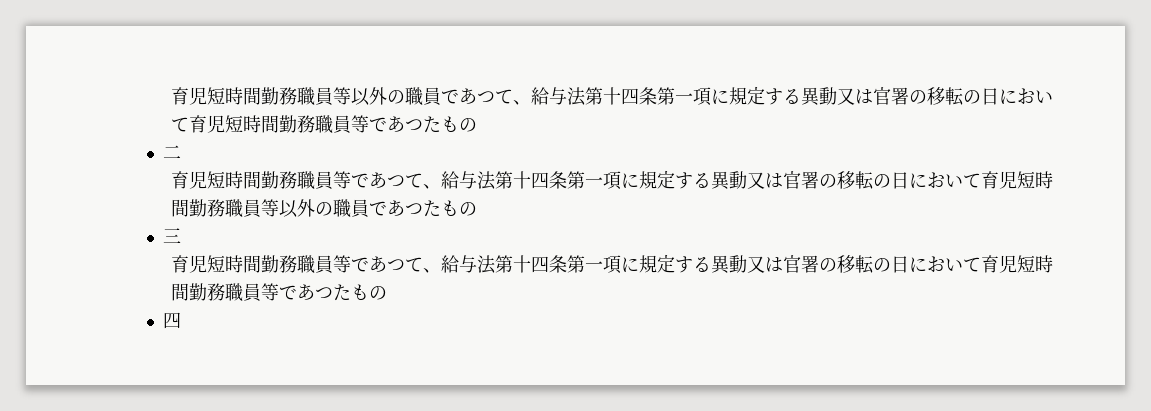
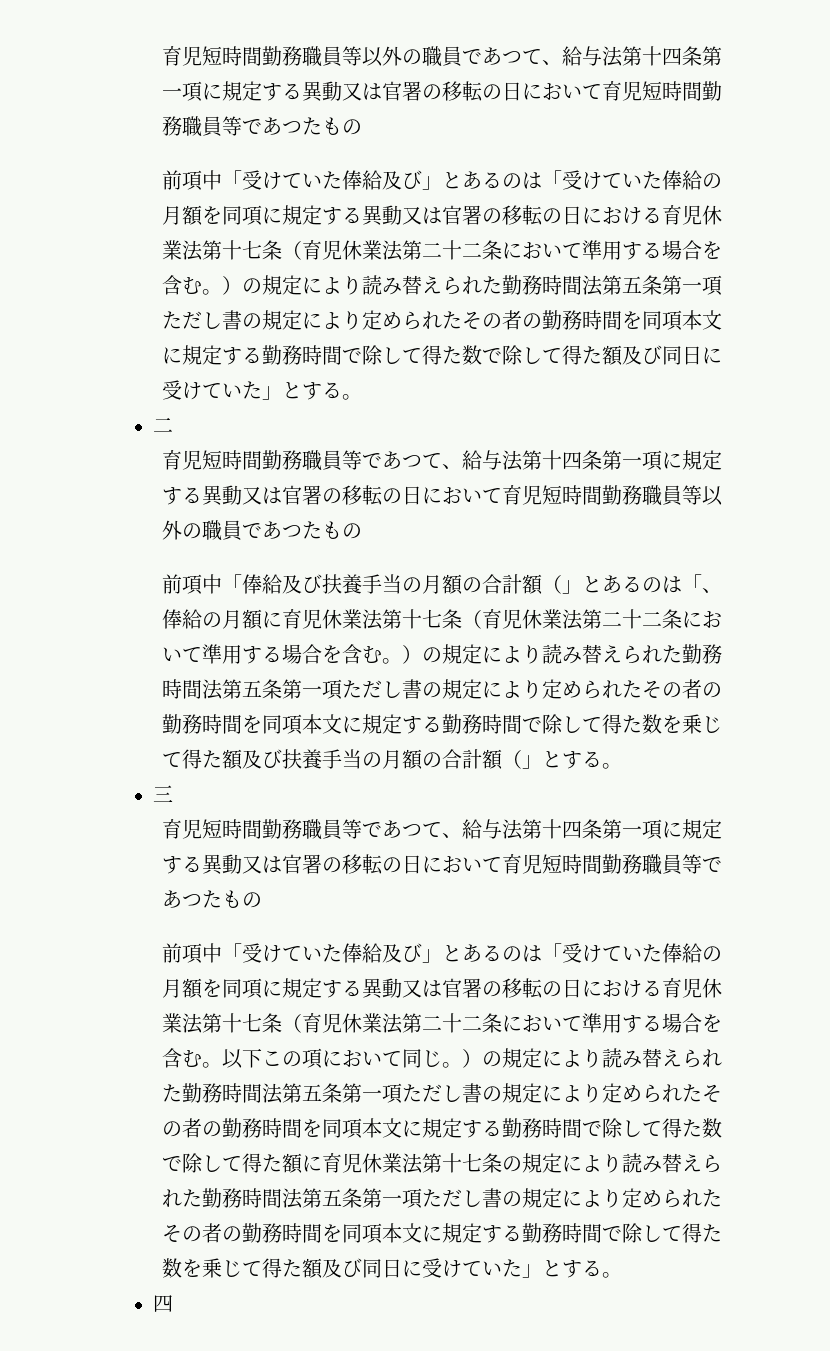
+ 前項中「受けていた俸給及び」とあるのは「受けていた俸給の月額を同項に規定する異動又は官署の移転の日における育児休業法第十七条（育児休業法第二十二条において準用する場合を含む。）の規定により読み替えられた勤務時間法第五条第一項ただし書の規定により定められたその者の勤務時間を同項本文に規定する勤務時間で除して得た数で除して得た額及び同日に受けていた」とする。
+ 前項中「俸給及び扶養手当の月額の合計額（」とあるのは「、俸給の月額に育児休業法第十七条（育児休業法第二十二条において準用する場合を含む。）の規定により読み替えられた勤務時間法第五条第一項ただし書の規定により定められたその者の勤務時間を同項本文に規定する勤務時間で除して得た数を乗じて得た額及び扶養手当の月額の合計額（」とする。
+ 前項中「受けていた俸給及び」とあるのは「受けていた俸給の月額を同項に規定する異動又は官署の移転の日における育児休業法第十七条（育児休業法第二十二条において準用する場合を含む。以下この項において同じ。）の規定により読み替えられた勤務時間法第五条第一項ただし書の規定により定められたその者の勤務時間を同項本文に規定する勤務時間で除して得た数で除して得た額に育児休業法第十七条の規定により読み替えられた勤務時間法第五条第一項ただし書の規定により定められたその者の勤務時間を同項本文に規定する勤務時間で除して得た数を乗じて得た額及び同日に受けていた」とする。

